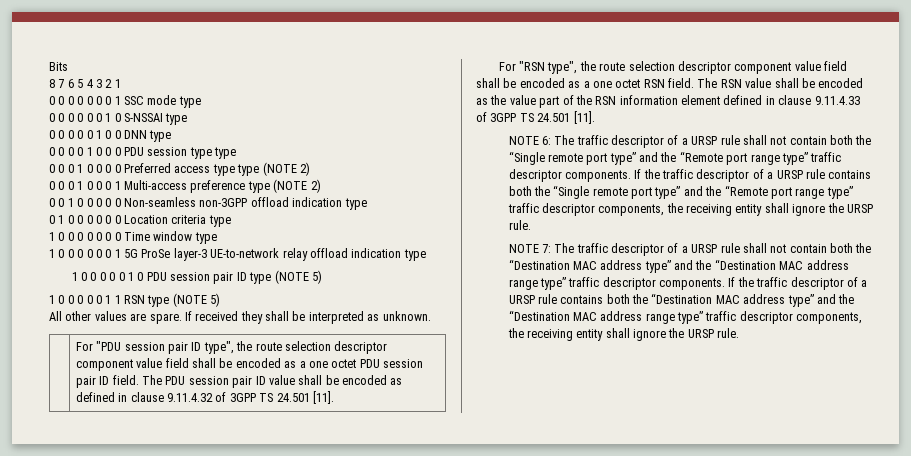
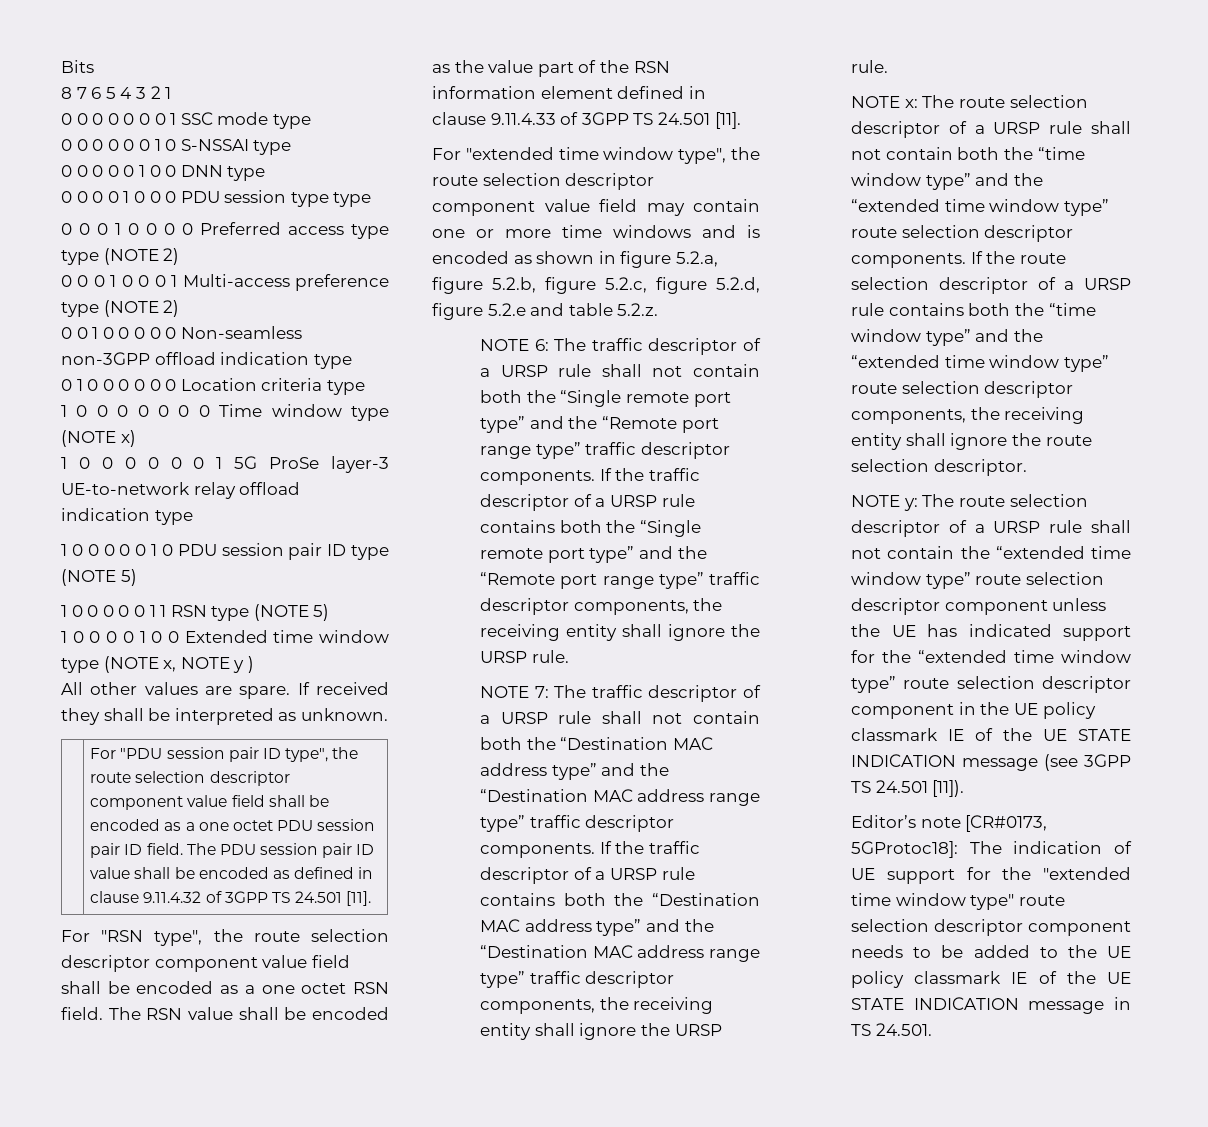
- 1 0 0 0 0 0 0 0 Time window type
+ 1 0 0 0 0 0 0 0 Time window type (NOTE x)
+ 1 0 0 0 0 1 0 0 Extended time window type (NOTE x, NOTE y )
+ For "extended time window type", the route selection descriptor component value field may contain one or more time windows and is encoded as shown in figure 5.2.a, figure 5.2.b, figure 5.2.c, figure 5.2.d, figure 5.2.e and table 5.2.z.
+ NOTE x: The route selection descriptor of a URSP rule shall not contain both the “time window type” and the “extended time window type” route selection descriptor components. If the route selection descriptor of a URSP rule contains both the “time window type” and the “extended time window type” route selection descriptor components, the receiving entity shall ignore the route selection descriptor.
+ NOTE y: The route selection descriptor of a URSP rule shall not contain the “extended time window type” route selection descriptor component unless the UE has indicated support for the “extended time window type” route selection descriptor component in the UE policy classmark IE of the UE STATE INDICATION message (see 3GPP TS 24.501 [11]).
+ Editor’s note [CR#0173, 5GProtoc18]: The indication of UE support for the "extended time window type" route selection descriptor component needs to be added to the UE policy classmark IE of the UE STATE INDICATION message in TS 24.501.

